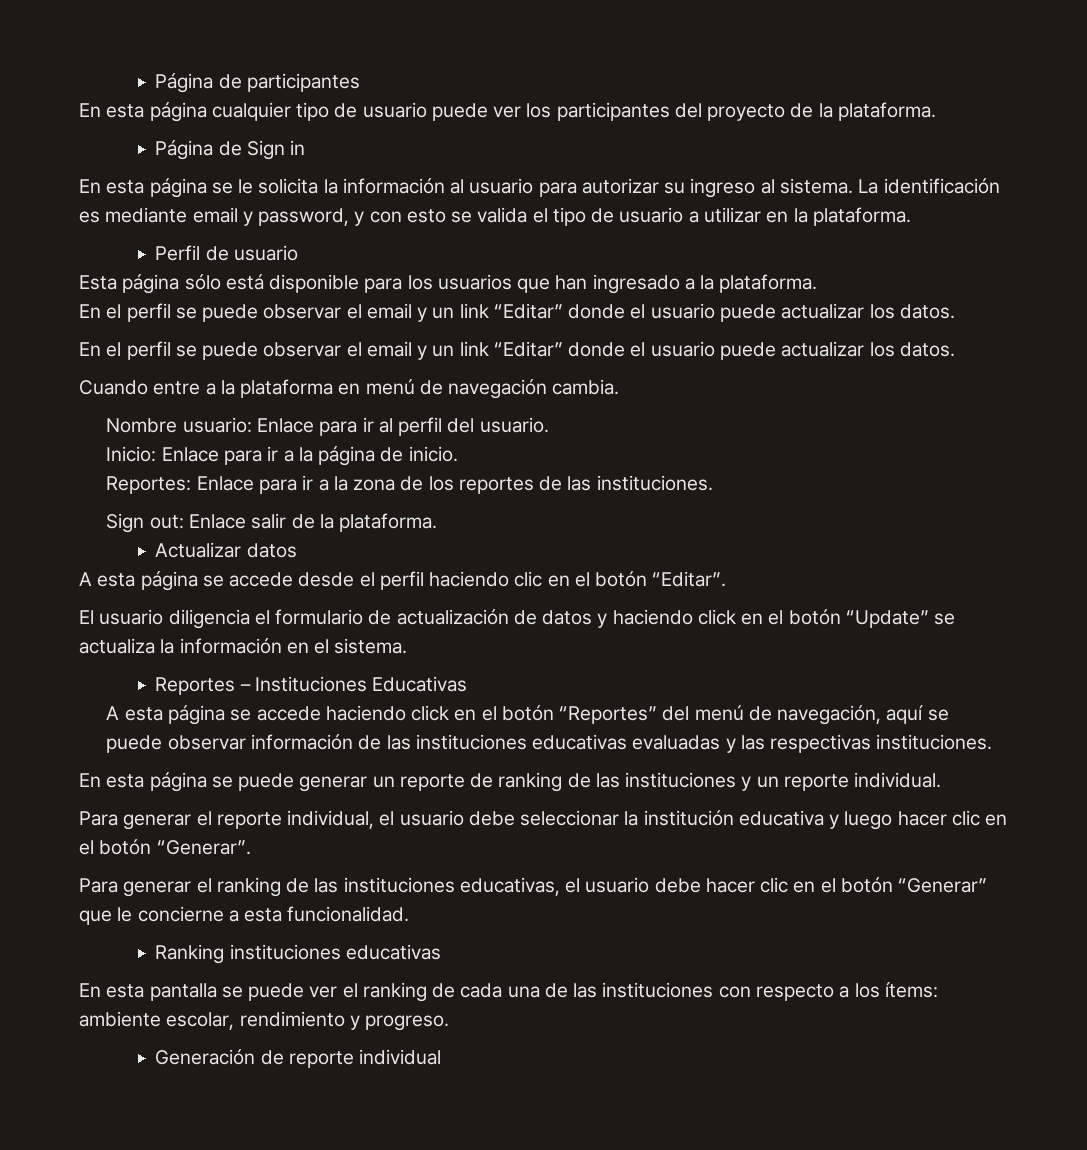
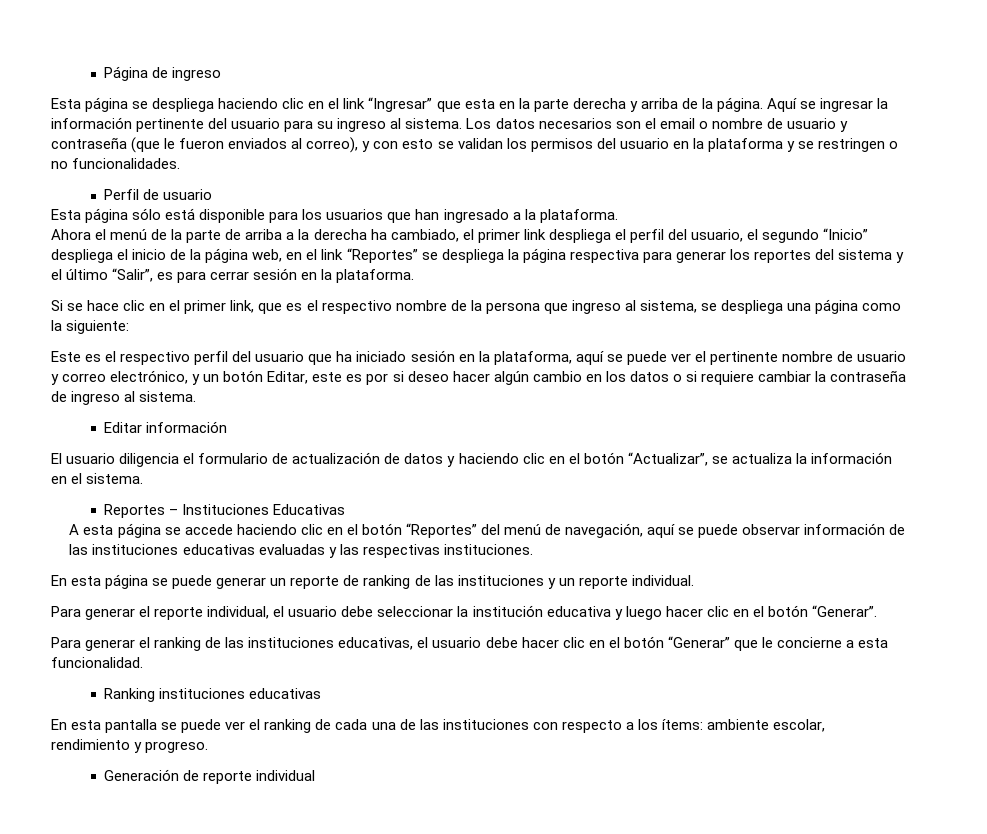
- Página de participantes
- En esta página cualquier tipo de usuario puede ver los participantes del proyecto de la plataforma.
- Página de Sign in
- En esta página se le solicita la información al usuario para autorizar su ingreso al sistema.
+ Página de ingreso
+ Esta página se despliega haciendo clic en el link “Ingresar” que esta en la parte derecha y arriba de la página. Aquí se ingresar la información pertinente del usuario para su ingreso al sistema.
- La identificación es mediante email y password, y con esto se valida el tipo de usuario a utilizar en la plataforma.
+ Los datos necesarios son el email o nombre de usuario y contraseña (que le fueron enviados al correo), y con esto se validan los permisos del usuario en la plataforma y se restringen o no funcionalidades.
  Esta página sólo está disponible para los usuarios que han ingresado a la plataforma.
- En el perfil se puede observar el email y un link “Editar” donde el usuario puede actualizar los datos.
- En el perfil se puede observar el email y un link “Editar” donde el usuario puede actualizar los datos.
- Cuando entre a la plataforma en menú de navegación cambia.
- Nombre usuario: Enlace para ir al perfil del usuario.
- Inicio: Enlace para ir a la página de inicio.
- Reportes: Enlace para ir a la zona de los reportes de las instituciones.
- Sign out: Enlace salir de la plataforma.
- Actualizar datos
- A esta página se accede desde el perfil haciendo clic en el botón “Editar”.
+ Ahora el menú de la parte de arriba a la derecha ha cambiado, el primer link despliega el perfil del usuario, el segundo “Inicio” despliega el inicio de la página web, en el link “Reportes” se despliega la página respectiva para generar los reportes del sistema y el último “Salir”, es para cerrar sesión en la plataforma.
+ Si se hace clic en el primer link, que es el respectivo nombre de la persona que ingreso al sistema, se despliega una página como la siguiente:
+ Este es el respectivo perfil del usuario que ha iniciado sesión en la plataforma, aquí se puede ver el pertinente nombre de usuario y correo electrónico, y un botón Editar, este es por si deseo hacer algún cambio en los datos o si requiere cambiar la contraseña de ingreso al sistema.
+ Editar información
- El usuario diligencia el formulario de actualización de datos y haciendo click en el botón “Update” se actualiza la información en el sistema.
+ El usuario diligencia el formulario de actualización de datos y haciendo clic en el botón “Actualizar”, se actualiza la información en el sistema.
- A esta página se accede haciendo click en el botón “Reportes” del menú de navegación, aquí se puede observar información de las instituciones educativas evaluadas y las respectivas instituciones.
+ A esta página se accede haciendo clic en el botón “Reportes” del menú de navegación, aquí se puede observar información de las instituciones educativas evaluadas y las respectivas instituciones.

